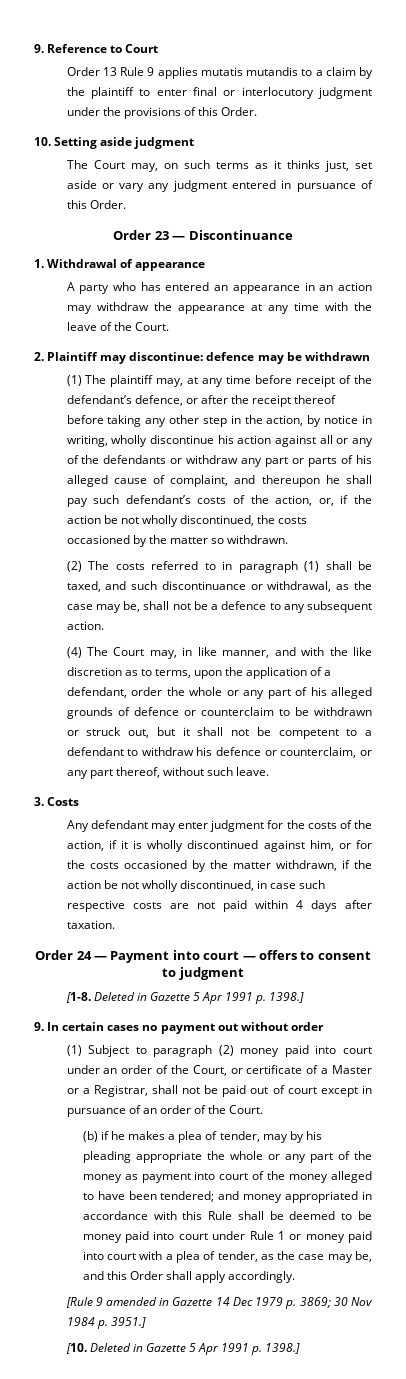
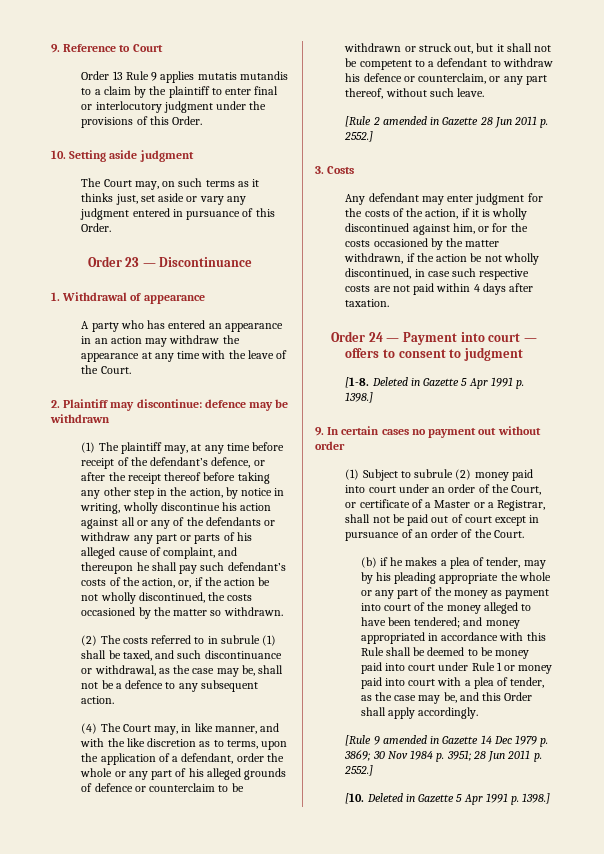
- (2) The costs referred to in paragraph (1) shall be taxed, and such discontinuance or withdrawal, as the case may be, shall not be a defence to any subsequent action.
+ (2) The costs referred to in subrule (1) shall be taxed, and such discontinuance or withdrawal, as the case may be, shall not be a defence to any subsequent action.
+ [Rule 2 amended in Gazette 28 Jun 2011 p. 2552.]
- (1) Subject to paragraph (2) money paid into court under an order of the Court, or certificate of a Master or a Registrar, shall not be paid out of court except in pursuance of an order of the Court.
+ (1) Subject to subrule (2) money paid into court under an order of the Court, or certificate of a Master or a Registrar, shall not be paid out of court except in pursuance of an order of the Court.
- [Rule 9 amended in Gazette 14 Dec 1979 p. 3869; 30 Nov 1984 p. 3951.]
+ [Rule 9 amended in Gazette 14 Dec 1979 p. 3869; 30 Nov 1984 p. 3951; 28 Jun 2011 p. 2552.]

